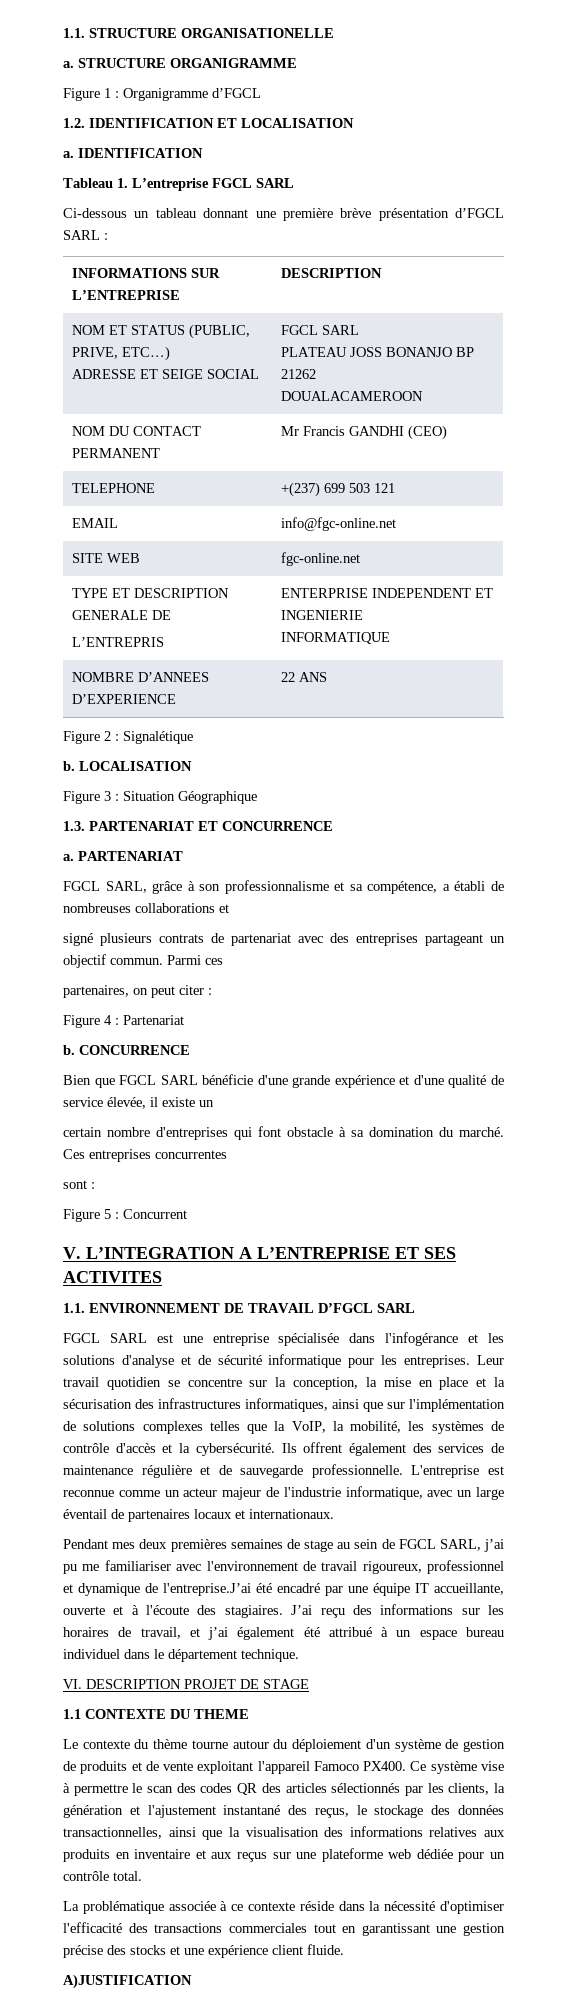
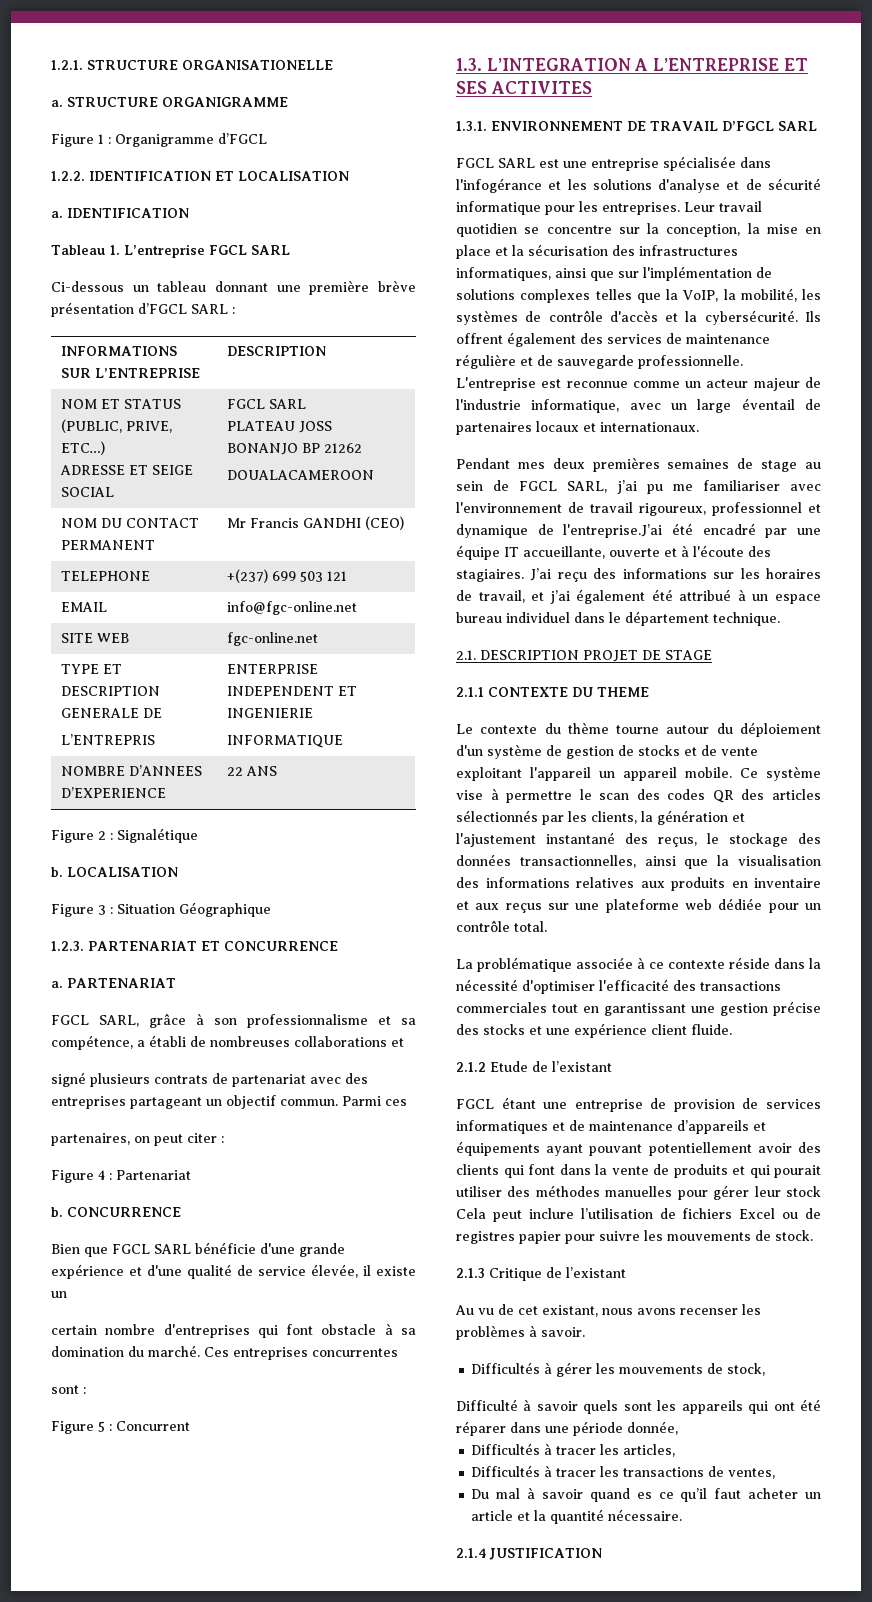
- 1.1. STRUCTURE ORGANISATIONELLE
+ 1.2.1. STRUCTURE ORGANISATIONELLE
- 1.2. IDENTIFICATION ET LOCALISATION
+ 1.2.2. IDENTIFICATION ET LOCALISATION
- 1.3. PARTENARIAT ET CONCURRENCE
+ 1.2.3. PARTENARIAT ET CONCURRENCE
- V. L’INTEGRATION A L’ENTREPRISE ET SES ACTIVITES
+ 1.3. L’INTEGRATION A L’ENTREPRISE ET SES ACTIVITES
- 1.1. ENVIRONNEMENT DE TRAVAIL D’FGCL SARL
+ 1.3.1. ENVIRONNEMENT DE TRAVAIL D’FGCL SARL
- VI. DESCRIPTION PROJET DE STAGE
+ 2.1. DESCRIPTION PROJET DE STAGE
- 1.1 CONTEXTE DU THEME
+ 2.1.1 CONTEXTE DU THEME
- Le contexte du thème tourne autour du déploiement d'un système de gestion de produits et de vente exploitant l'appareil Famoco PX400.
+ Le contexte du thème tourne autour du déploiement d'un système de gestion de stocks et de vente exploitant l'appareil un appareil mobile.
- A)JUSTIFICATION
+ 2.1.2 Etude de l’existant
+ FGCL étant une entreprise de provision de services informatiques et de maintenance d’appareils et équipements ayant pouvant potentiellement avoir des clients qui font dans la vente de produits et qui pourait utiliser des méthodes manuelles pour gérer leur stock Cela peut inclure l’utilisation de fichiers Excel ou de registres papier pour suivre les mouvements de stock.
+ 2.1.3 Critique de l’existant
+ Au vu de cet existant, nous avons recenser les problèmes à savoir.
+ Difficultés à gérer les mouvements de stock,
+ Difficulté à savoir quels sont les appareils qui ont été réparer dans une période donnée,
+ Difficultés à tracer les articles,
+ Difficultés à tracer les transactions de ventes,
+ Du mal à savoir quand es ce qu’il faut acheter un article et la quantité nécessaire.
+ 2.1.4 JUSTIFICATION

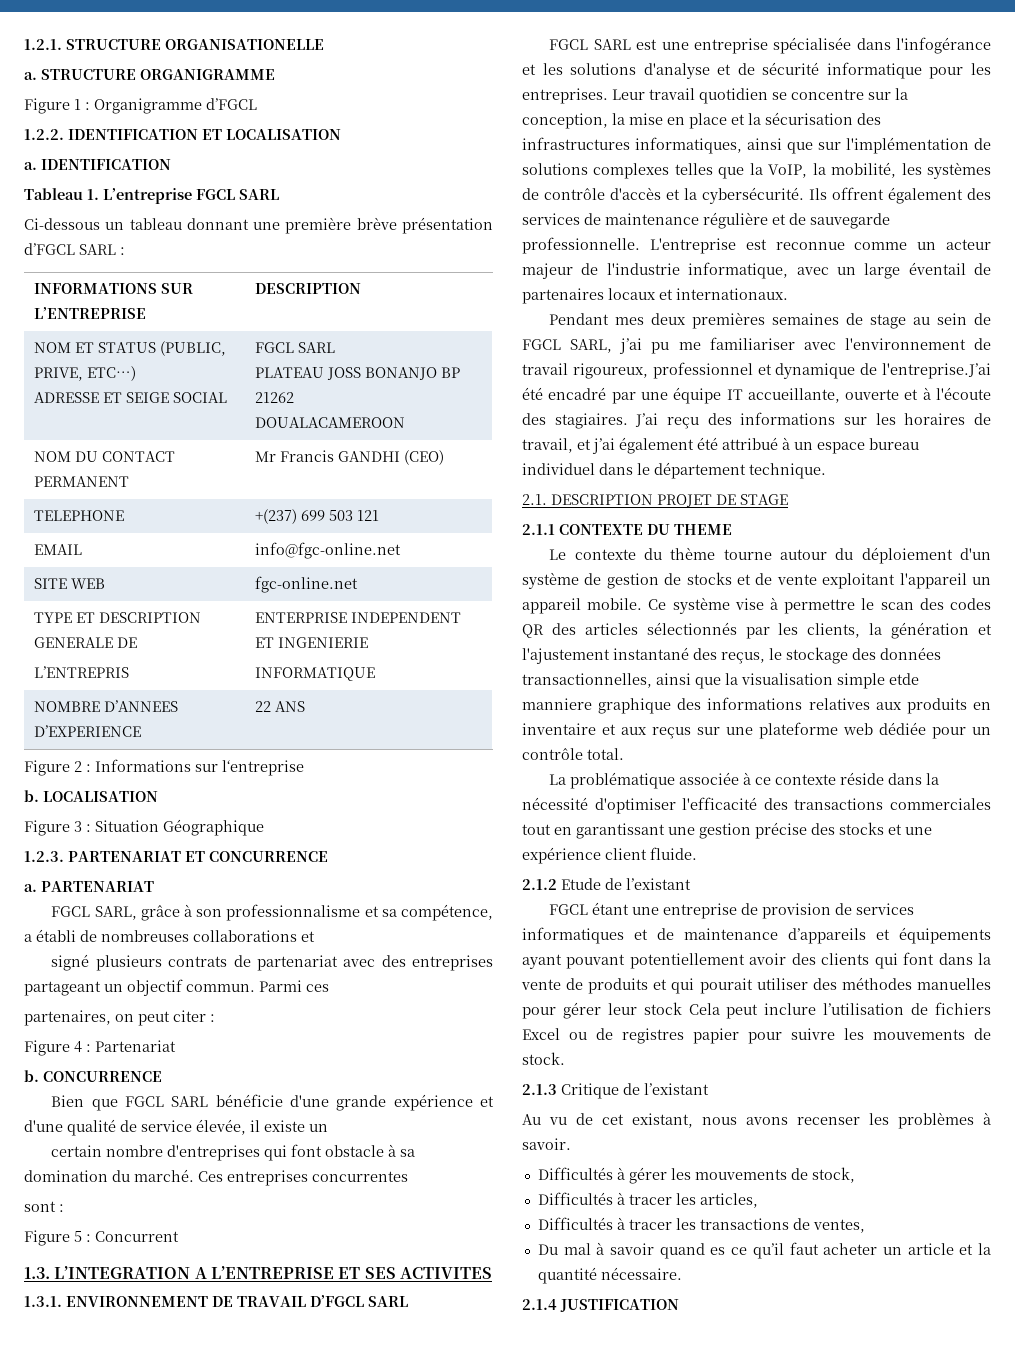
- Figure 2 : Signalétique
+ Figure 2 : Informations sur l‘entreprise
- Ce système vise à permettre le scan des codes QR des articles sélectionnés par les clients, la génération et l'ajustement instantané des reçus, le stockage des données transactionnelles, ainsi que la visualisation des informations relatives aux produits en inventaire et aux reçus sur une plateforme web dédiée pour un contrôle total.
+ Ce système vise à permettre le scan des codes QR des articles sélectionnés par les clients, la génération et l'ajustement instantané des reçus, le stockage des données transactionnelles, ainsi que la visualisation simple etde manniere graphique des informations relatives aux produits en inventaire et aux reçus sur une plateforme web dédiée pour un contrôle total.
- Difficulté à savoir quels sont les appareils qui ont été réparer dans une période donnée,

